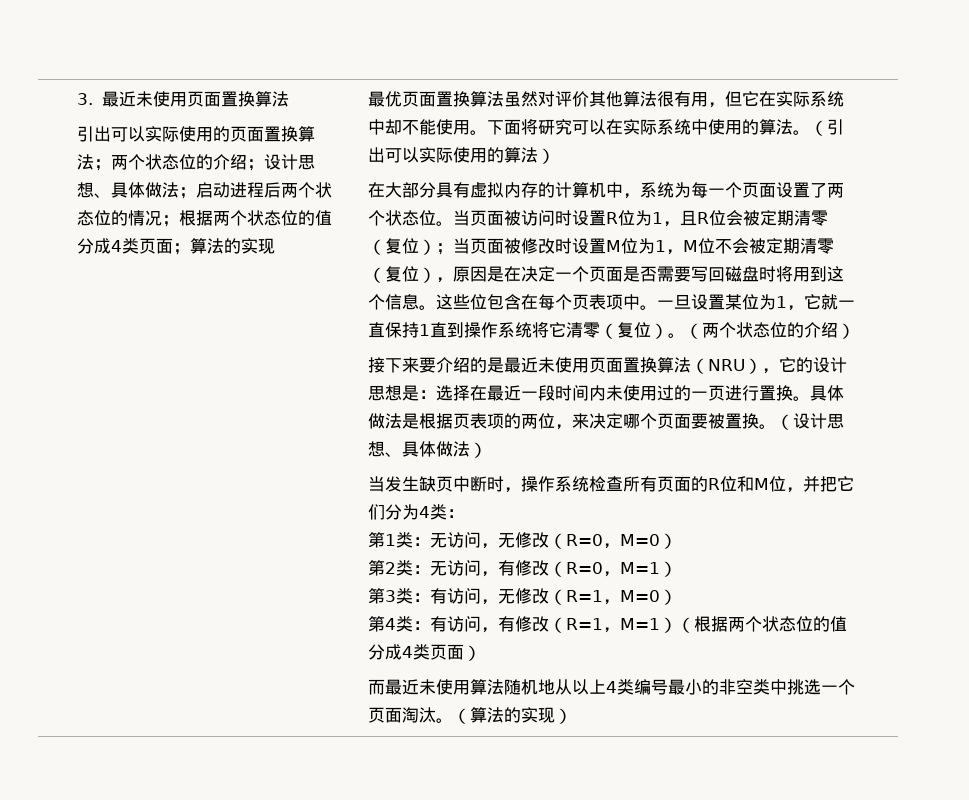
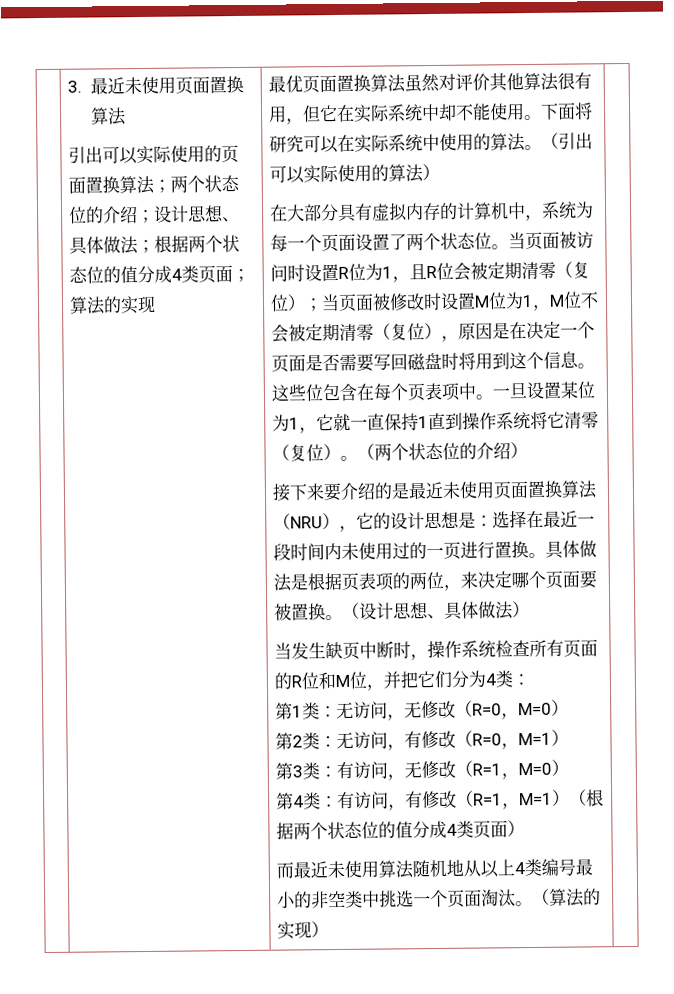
- 引出可以实际使用的页面置换算法；两个状态位的介绍；设计思想、具体做法；启动进程后两个状态位的情况；根据两个状态位的值分成4类页面；算法的实现
+ 引出可以实际使用的页面置换算法；两个状态位的介绍；设计思想、具体做法；根据两个状态位的值分成4类页面；算法的实现

